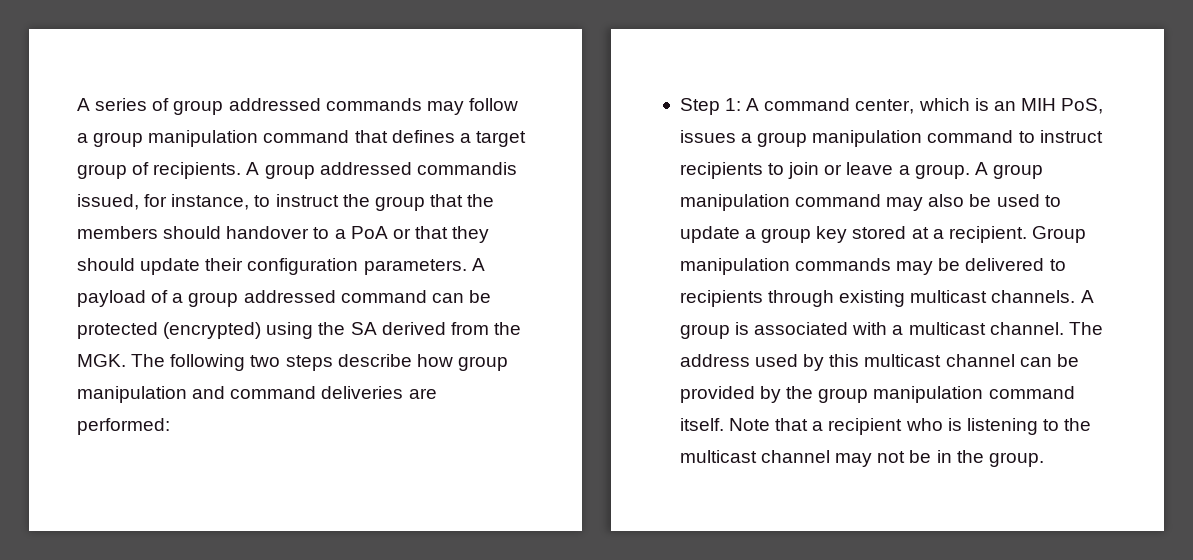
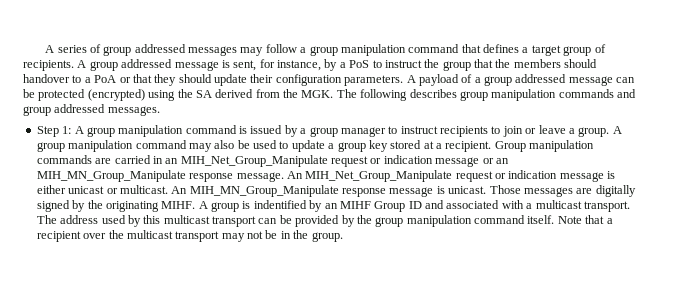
- A series of group addressed commands may follow a group manipulation command that defines a target group of recipients.
+ A series of group addressed messages may follow a group manipulation command that defines a target group of recipients.
- A group addressed commandis issued, for instance, to instruct the group that the members should handover to a PoA or that they should update their configuration parameters.
+ A group addressed message is sent, for instance, by a PoS to instruct the group that the members should handover to a PoA or that they should update their configuration parameters.
- A payload of a group addressed command can be protected (encrypted) using the SA derived from the MGK. The following two steps describe how group manipulation and command deliveries are performed:
- Step 1: A command center, which is an MIH PoS, issues a group manipulation command to instruct recipients to join or leave a group.
+ A payload of a group addressed message can be protected (encrypted) using the SA derived from the MGK. The following describes group manipulation commands and group addressed messages.
+ Step 1: A group manipulation command is issued by a group manager to instruct recipients to join or leave a group.
- Group manipulation commands may be delivered to recipients through existing multicast channels. A group is associated with a multicast channel.
+ Group manipulation commands are carried in an MIH_Net_Group_Manipulate request or indication message or an MIH_MN_Group_Manipulate response message. An MIH_Net_Group_Manipulate request or indication message is either unicast or multicast. An MIH_MN_Group_Manipulate response message is unicast. Those messages are digitally signed by the originating MIHF. A group is indentified by an MIHF Group ID and associated with a multicast transport.
- The address used by this multicast channel can be provided by the group manipulation command itself.
+ The address used by this multicast transport can be provided by the group manipulation command itself.
- Note that a recipient who is listening to the multicast channel may not be in the group.
+ Note that a recipient over the multicast transport may not be in the group.

